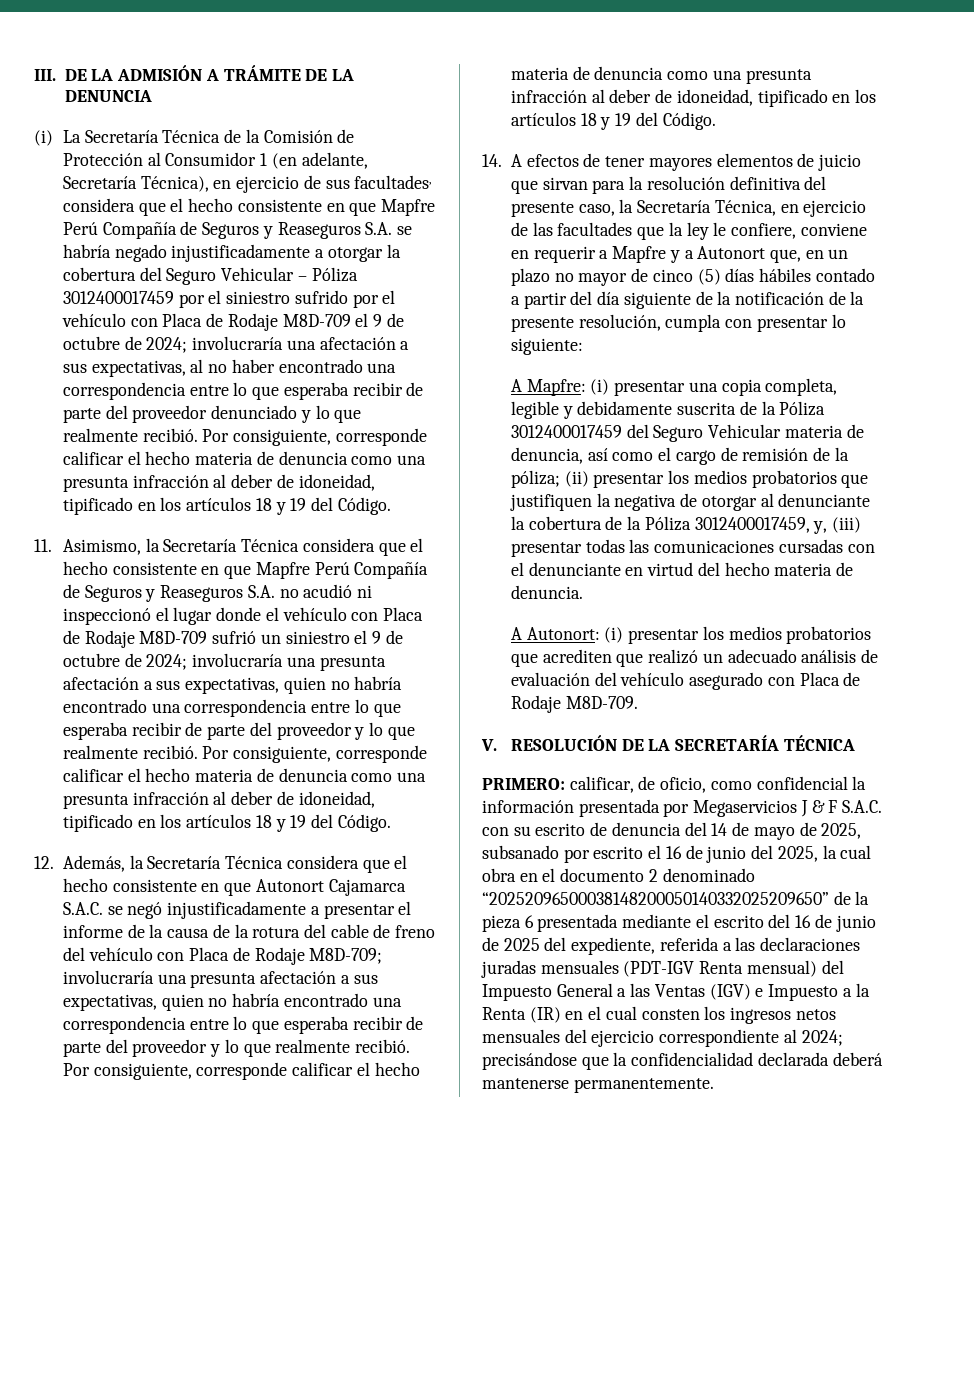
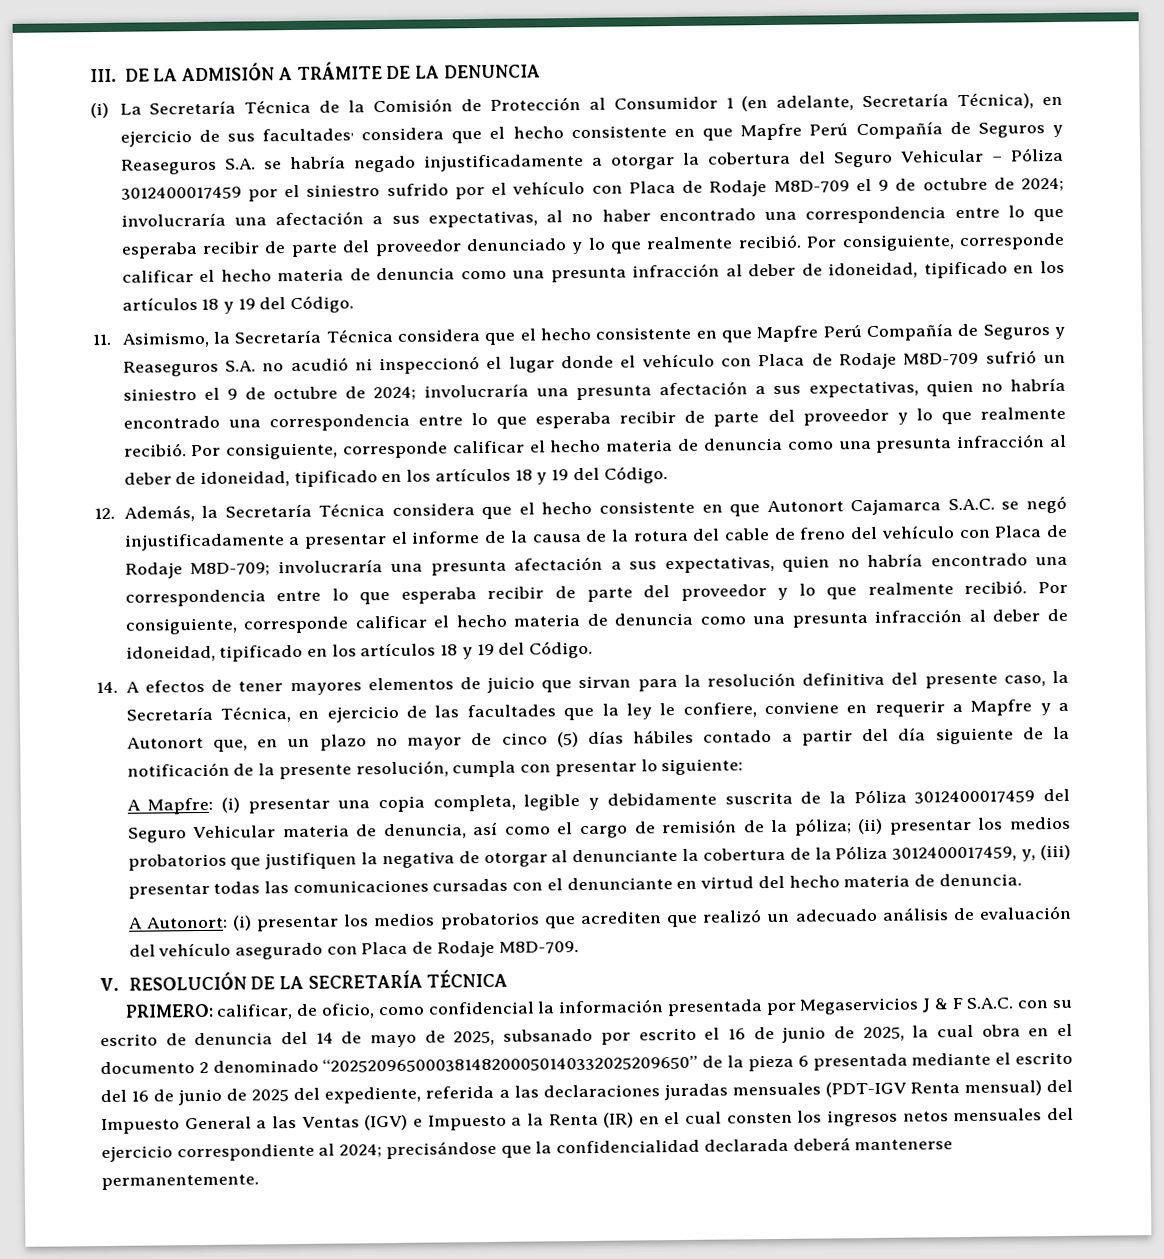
- calificar, de oficio, como confidencial la información presentada por Megaservicios J & F S.A.C. con su escrito de denuncia del 14 de mayo de 2025, subsanado por escrito el 16 de junio del 2025, la cual obra en el documento 2 denominado “20252096500038148200050140332025209650” de la pieza 6 presentada mediante el escrito del 16 de junio de 2025 del expediente, referida a las declaraciones juradas mensuales (PDT-IGV Renta mensual) del Impuesto General a las Ventas (IGV) e Impuesto a la Renta (IR) en el cual consten los ingresos netos mensuales del ejercicio correspondiente al 2024;
+ calificar, de oficio, como confidencial la información presentada por Megaservicios J & F S.A.C. con su escrito de denuncia del 14 de mayo de 2025, subsanado por escrito el 16 de junio de 2025, la cual obra en el documento 2 denominado “20252096500038148200050140332025209650” de la pieza 6 presentada mediante el escrito del 16 de junio de 2025 del expediente, referida a las declaraciones juradas mensuales (PDT-IGV Renta mensual) del Impuesto General a las Ventas (IGV) e Impuesto a la Renta (IR) en el cual consten los ingresos netos mensuales del ejercicio correspondiente al 2024;

